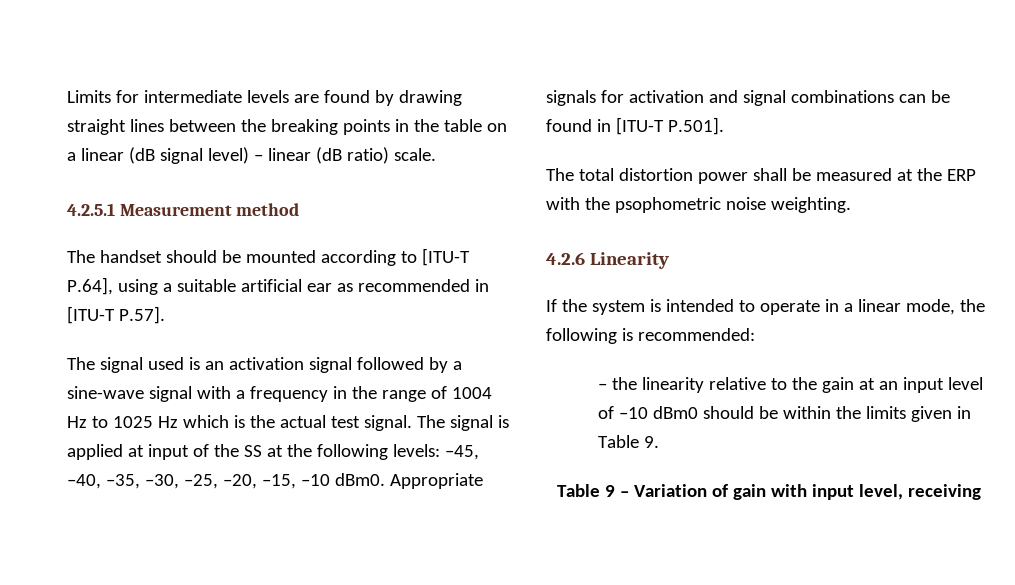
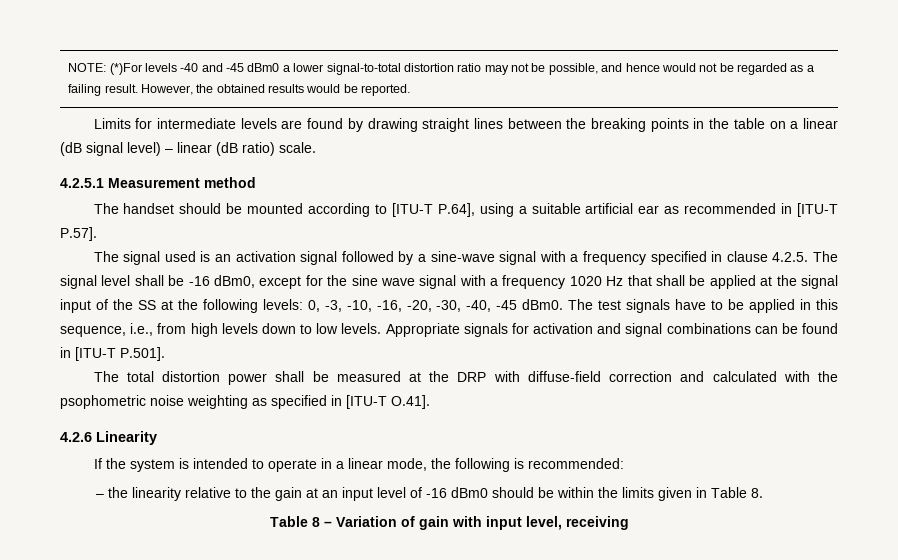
+ NOTE: (*)For levels -40 and -45 dBm0 a lower signal-to-total distortion ratio may not be possible, and hence would not be regarded as a failing result. However, the obtained results would be reported.
- The signal used is an activation signal followed by a sine-wave signal with a frequency in the range of 1004 Hz to 1025 Hz which is the actual test signal. The signal is applied at input of the SS at the following levels: –45, –40, –35, –30, –25, –20, –15, –10 dBm0.
+ The signal used is an activation signal followed by a sine-wave signal with a frequency specified in clause 4.2.5. The signal level shall be -16 dBm0, except for the sine wave signal with a frequency 1020 Hz that shall be applied at the signal input of the SS at the following levels: 0, -3, -10, -16, -20, -30, -40, -45 dBm0. The test signals have to be applied in this sequence, i.e., from high levels down to low levels.
- The total distortion power shall be measured at the ERP with the psophometric noise weighting.
+ The total distortion power shall be measured at the DRP with diffuse-field correction and calculated with the psophometric noise weighting as specified in [ITU-T O.41].
- – the linearity relative to the gain at an input level of –10 dBm0 should be within the limits given in Table 9.
- Table 9 – Variation of gain with input level, receiving
+ – the linearity relative to the gain at an input level of -16 dBm0 should be within the limits given in Table 8.
+ Table 8 – Variation of gain with input level, receiving

